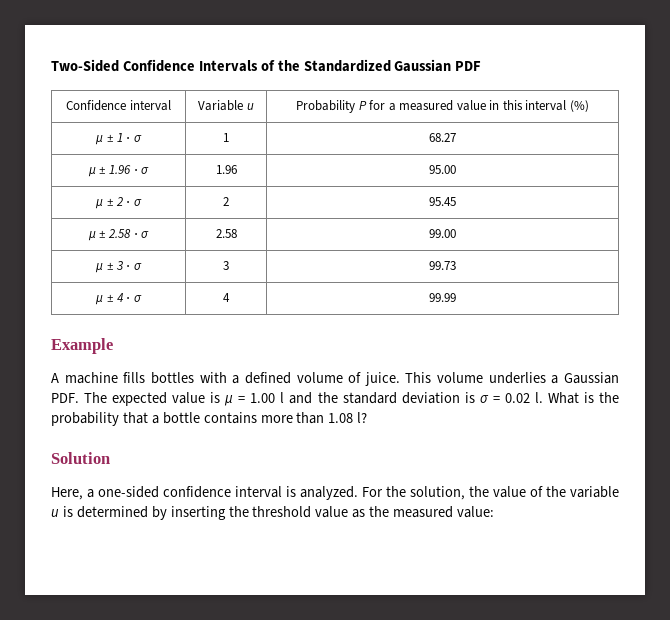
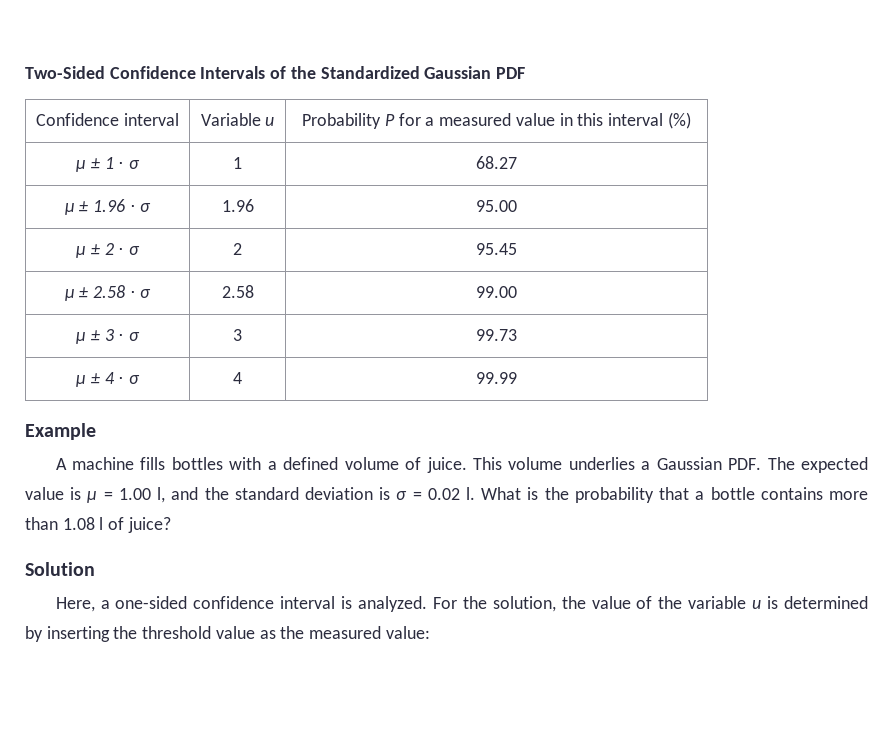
- This volume underlies a Gaussian PDF. The expected value is µ = 1.00 l and the standard deviation is σ = 0.02 l.
+ This volume underlies a Gaussian PDF. The expected value is µ = 1.00 l, and the standard deviation is σ = 0.02 l.
- What is the probability that a bottle contains more than 1.08 l?
+ What is the probability that a bottle contains more than 1.08 l of juice?

